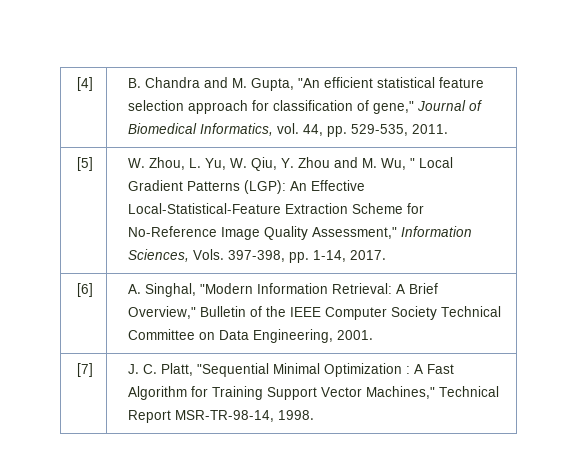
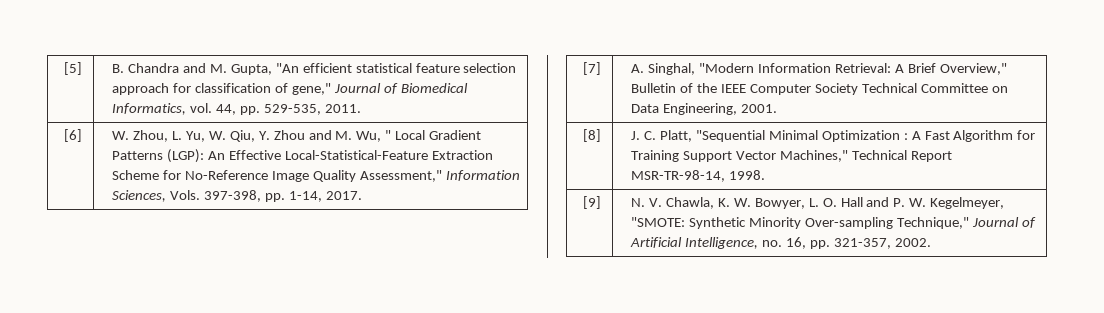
- [4] | B. Chandra and M. Gupta, "An efficient statistical feature selection approach for classification of gene," Journal of Biomedical Informatics, vol. 44, pp. 529-535, 2011.
+ [5] | B. Chandra and M. Gupta, "An efficient statistical feature selection approach for classification of gene," Journal of Biomedical Informatics, vol. 44, pp. 529-535, 2011.
- [5] | W. Zhou, L. Yu, W. Qiu, Y. Zhou and M. Wu, " Local Gradient Patterns (LGP): An Effective Local-Statistical-Feature Extraction Scheme for No-Reference Image Quality Assessment," Information Sciences, Vols. 397-398, pp. 1-14, 2017.
+ [6] | W. Zhou, L. Yu, W. Qiu, Y. Zhou and M. Wu, " Local Gradient Patterns (LGP): An Effective Local-Statistical-Feature Extraction Scheme for No-Reference Image Quality Assessment," Information Sciences, Vols. 397-398, pp. 1-14, 2017.
- [6] | A. Singhal, "Modern Information Retrieval: A Brief Overview," Bulletin of the IEEE Computer Society Technical Committee on Data Engineering, 2001.
+ [7] | A. Singhal, "Modern Information Retrieval: A Brief Overview," Bulletin of the IEEE Computer Society Technical Committee on Data Engineering, 2001.
- [7] | J. C. Platt, "Sequential Minimal Optimization : A Fast Algorithm for Training Support Vector Machines," Technical Report MSR-TR-98-14, 1998.
+ [8] | J. C. Platt, "Sequential Minimal Optimization : A Fast Algorithm for Training Support Vector Machines," Technical Report MSR-TR-98-14, 1998.
+ [9] | N. V. Chawla, K. W. Bowyer, L. O. Hall and P. W. Kegelmeyer, "SMOTE: Synthetic Minority Over-sampling Technique," Journal of Artificial Intelligence, no. 16, pp. 321-357, 2002.

